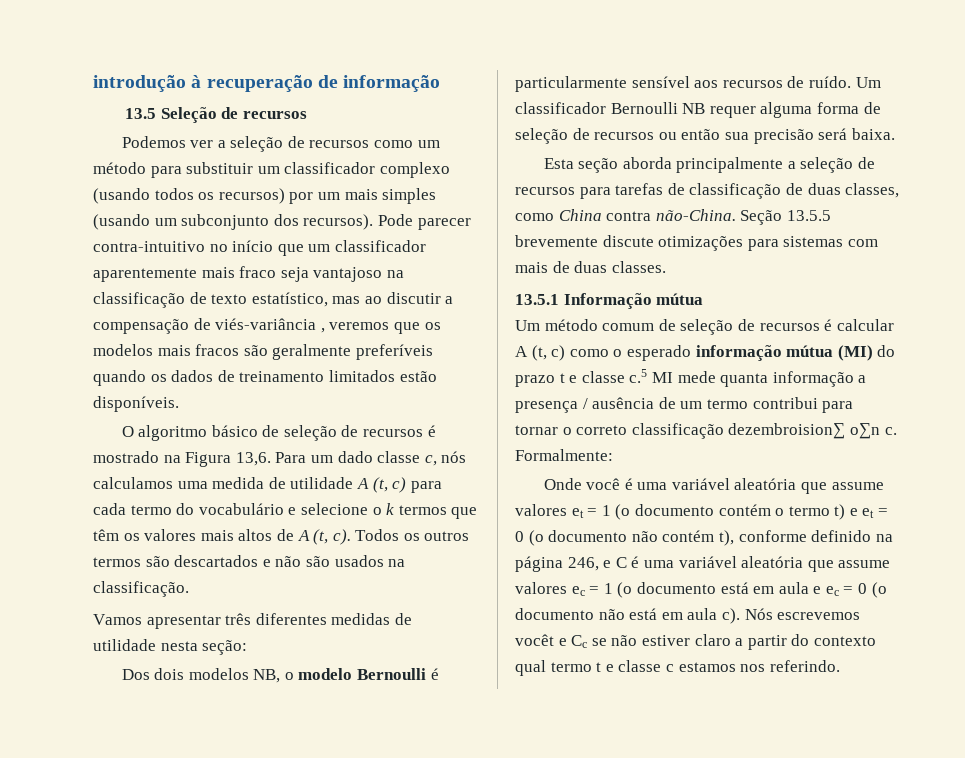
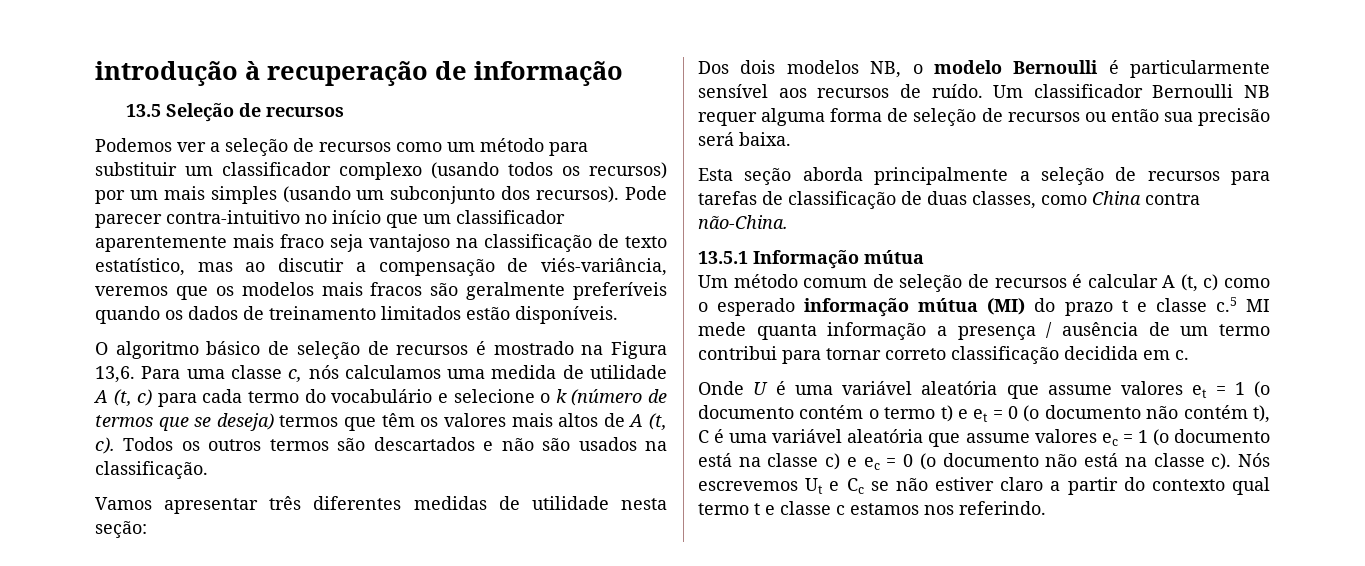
- Pode parecer contra-intuitivo no início que um classificador aparentemente mais fraco seja vantajoso na classificação de texto estatístico, mas ao discutir a compensação de viés-variância , veremos que os modelos mais fracos são geralmente preferíveis quando os dados de treinamento limitados estão disponíveis.
+ Pode parecer contra-intuitivo no início que um classificador aparentemente mais fraco seja vantajoso na classificação de texto estatístico, mas ao discutir a compensação de viés-variância, veremos que os modelos mais fracos são geralmente preferíveis quando os dados de treinamento limitados estão disponíveis.
- Para um dado classe c, nós calculamos uma medida de utilidade A (t, c) para cada termo do vocabulário e selecione o k termos que têm os valores mais altos de A (t, c).
+ Para uma classe c, nós calculamos uma medida de utilidade A (t, c) para cada termo do vocabulário e selecione o k (número de termos que se deseja) termos que têm os valores mais altos de A (t, c).
- Seção 13.5.5 brevemente discute otimizações para sistemas com mais de duas classes.
- Um método comum de seleção de recursos é calcular A (t, c) como o esperado informação mútua (MI) do prazo t e classe c.5 MI mede quanta informação a presença / ausência de um termo contribui para tornar o correto classificação dezembroision∑ o∑n c. Formalmente:
+ Um método comum de seleção de recursos é calcular A (t, c) como o esperado informação mútua (MI) do prazo t e classe c.5 MI mede quanta informação a presença / ausência de um termo contribui para tornar correto classificação decidida em c.
- Onde você é uma variável aleatória que assume valores et = 1 (o documento contém o termo t) e et = 0 (o documento não contém t), conforme definido na página 246, e C é uma variável aleatória que assume valores ec = 1 (o documento está em aula e ec = 0 (o documento não está em aula c).
+ Onde U é uma variável aleatória que assume valores et = 1 (o documento contém o termo t) e et = 0 (o documento não contém t), C é uma variável aleatória que assume valores ec = 1 (o documento está na classe c) e ec = 0 (o documento não está na classe c).
- Nós escrevemos vocêt e Cc se não estiver claro a partir do contexto qual termo t e classe c estamos nos referindo.
+ Nós escrevemos Ut e Cc se não estiver claro a partir do contexto qual termo t e classe c estamos nos referindo.

